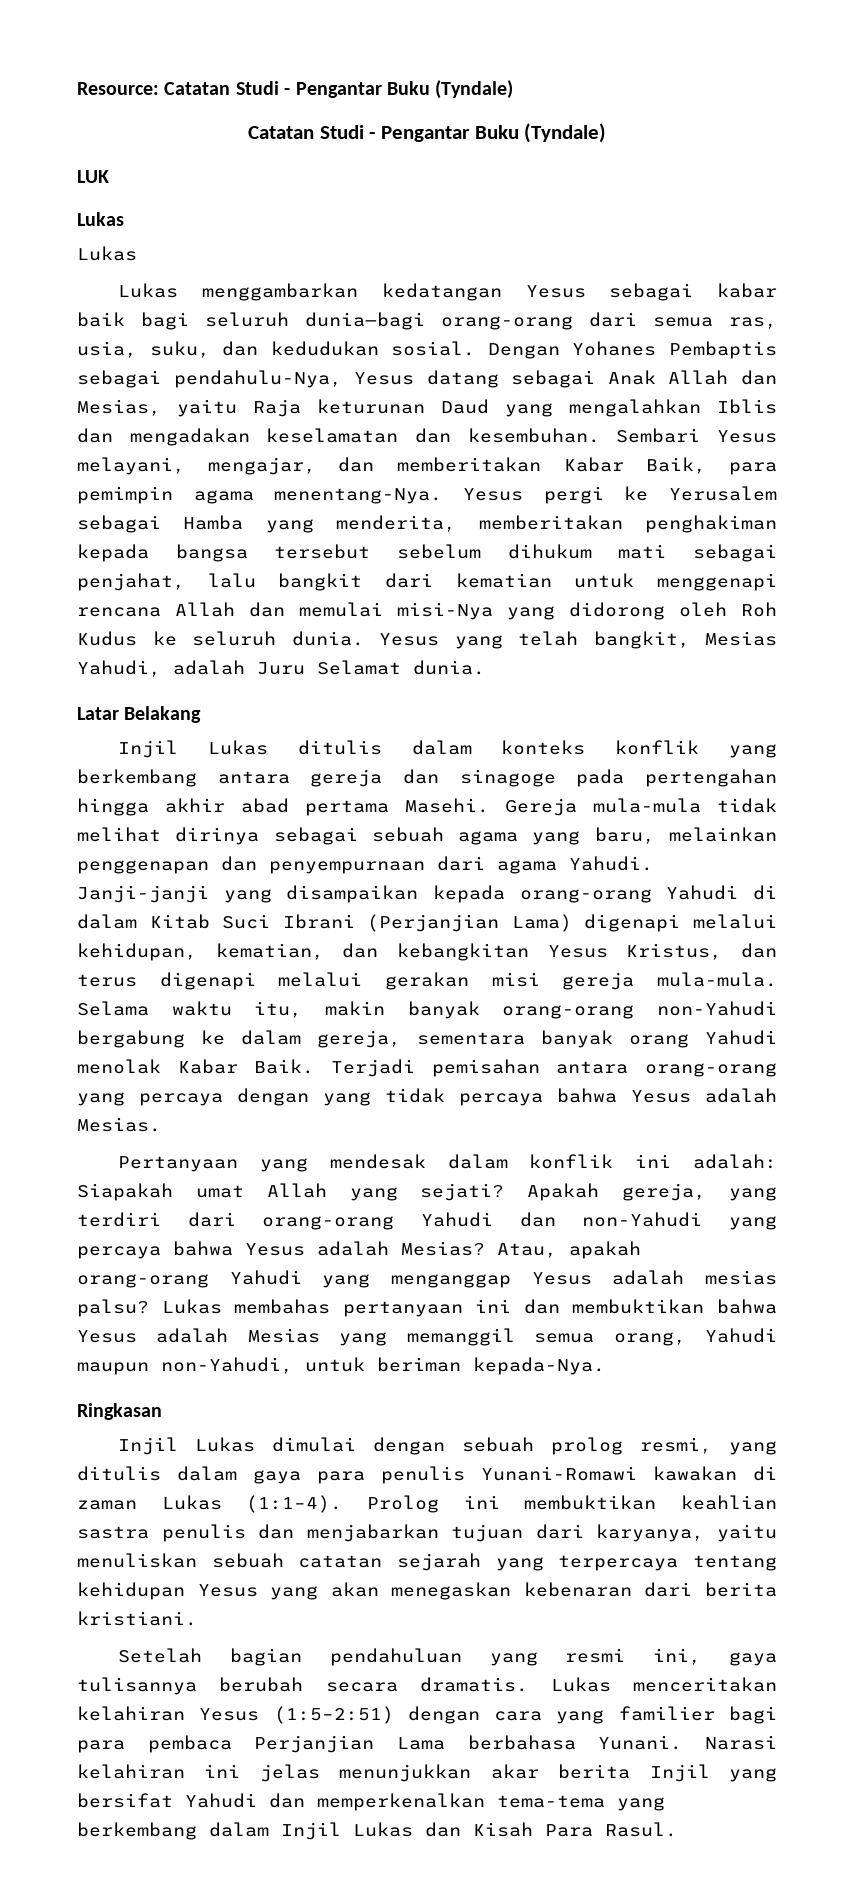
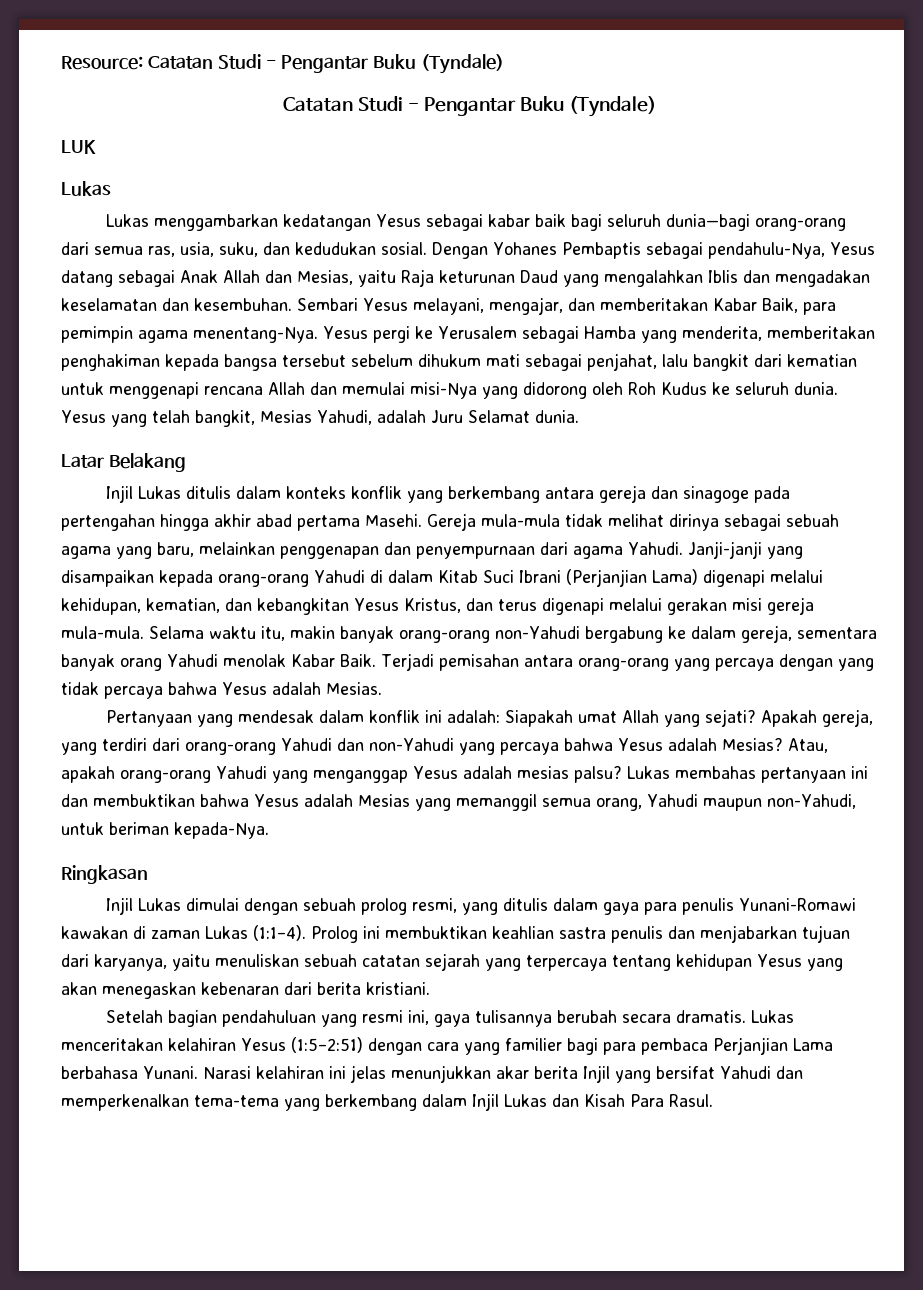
  LUK
- Lukas

